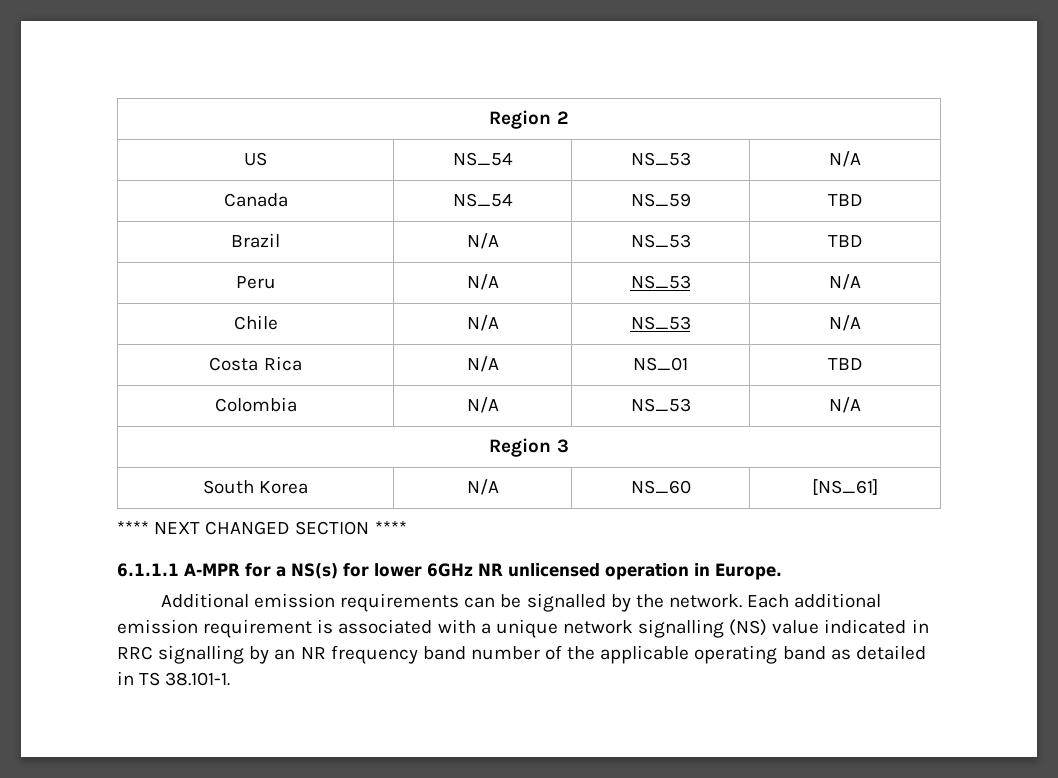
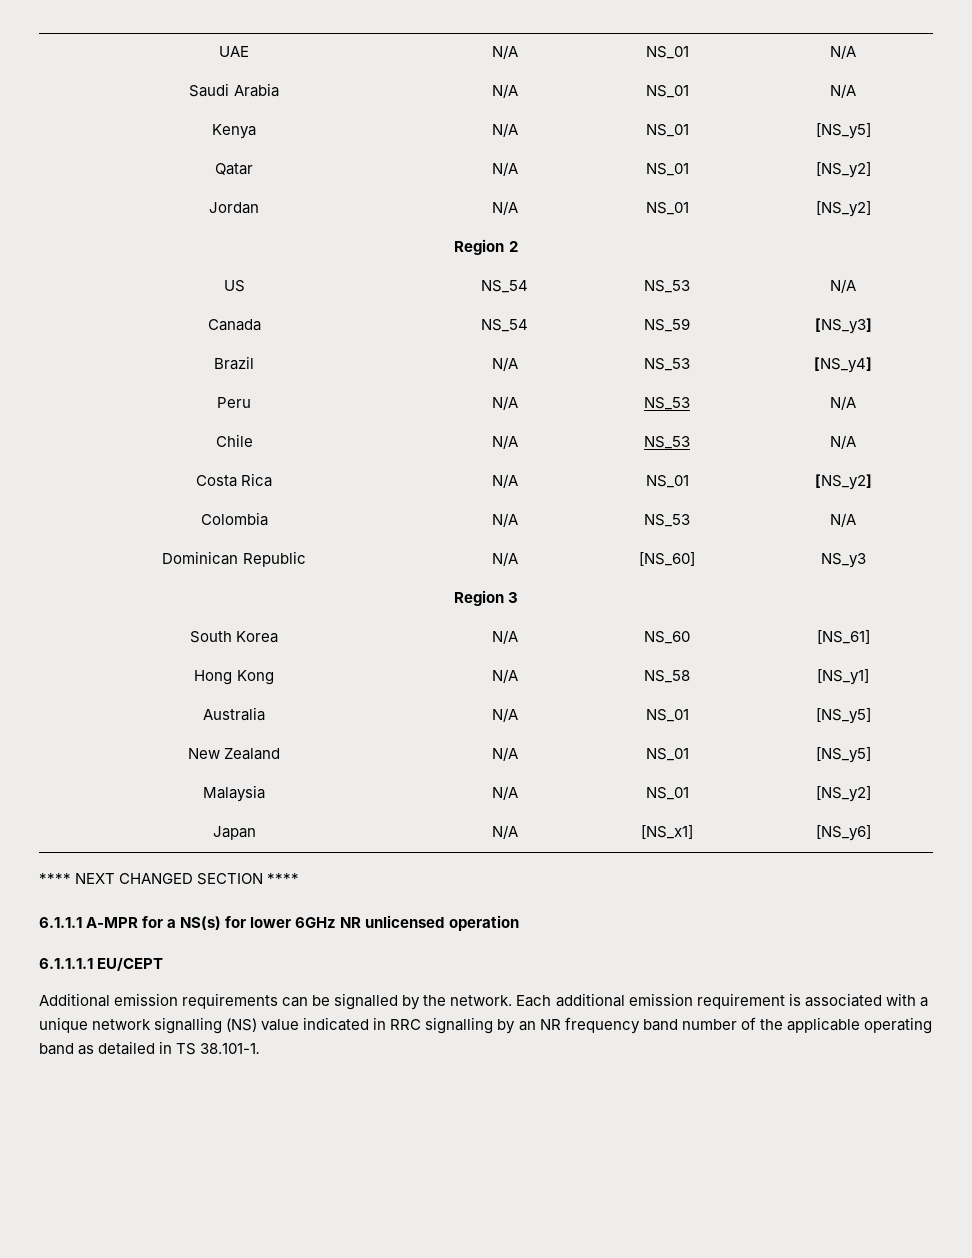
+ UAE | N/A | NS_01 | N/A
+ Saudi Arabia | N/A | NS_01 | N/A
+ Kenya | N/A | NS_01 | [NS_y5]
+ Qatar | N/A | NS_01 | [NS_y2]
+ Jordan | N/A | NS_01 | [NS_y2]
- Canada | NS_54 | NS_59 | TBD
+ Canada | NS_54 | NS_59 | [NS_y3]
- Brazil | N/A | NS_53 | TBD
+ Brazil | N/A | NS_53 | [NS_y4]
- Costa Rica | N/A | NS_01 | TBD
+ Costa Rica | N/A | NS_01 | [NS_y2]
+ Dominican Republic | N/A | [NS_60] | NS_y3
+ Hong Kong | N/A | NS_58 | [NS_y1]
+ Australia | N/A | NS_01 | [NS_y5]
+ New Zealand | N/A | NS_01 | [NS_y5]
+ Malaysia | N/A | NS_01 | [NS_y2]
+ Japan | N/A | [NS_x1] | [NS_y6]
- 6.1.1.1 A-MPR for a NS(s) for lower 6GHz NR unlicensed operation in Europe.
+ 6.1.1.1 A-MPR for a NS(s) for lower 6GHz NR unlicensed operation
+ 6.1.1.1.1 EU/CEPT

